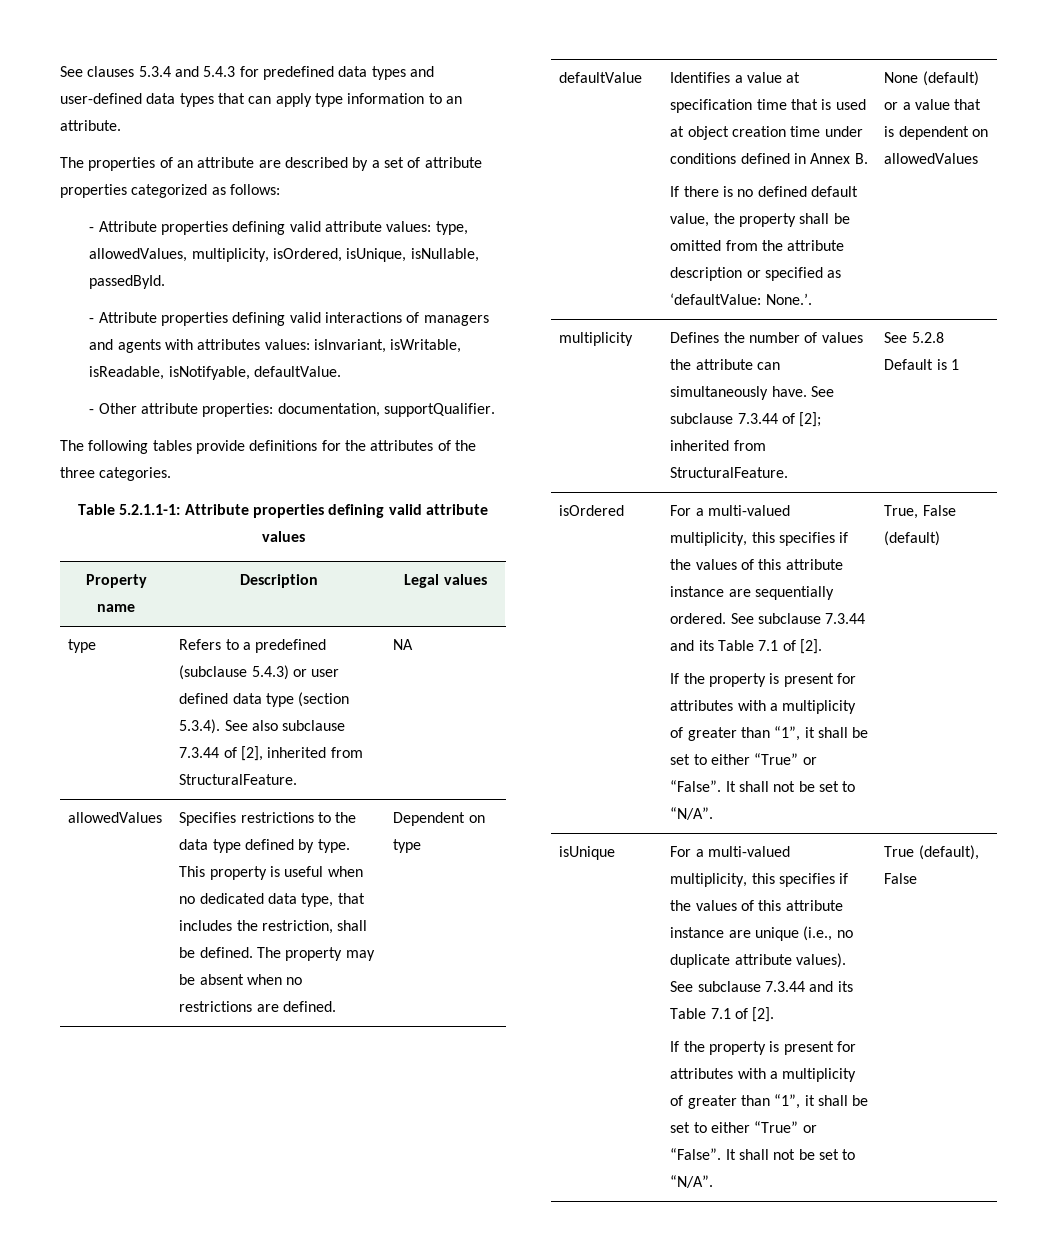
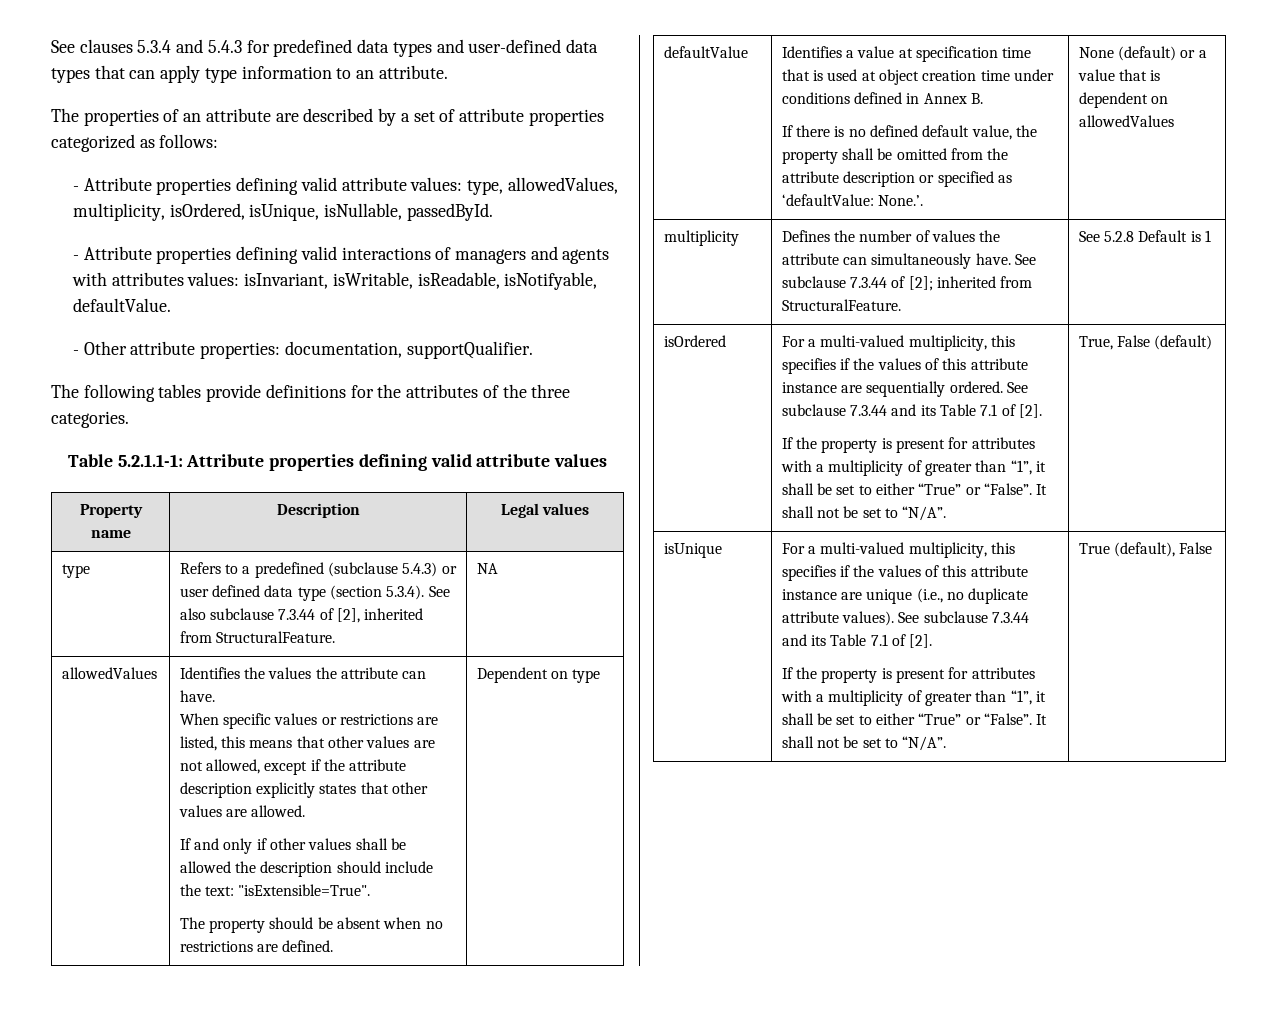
- Specifies restrictions to the data type defined by type. This property is useful when no dedicated data type, that includes the restriction, shall be defined. The property may be absent when no restrictions are defined.
+ Identifies the values the attribute can have.
+ When specific values or restrictions are listed, this means that other values are not allowed, except if the attribute description explicitly states that other values are allowed.
+ If and only if other values shall be allowed the description should include the text: "isExtensible=True".
+ The property should be absent when no restrictions are defined.

